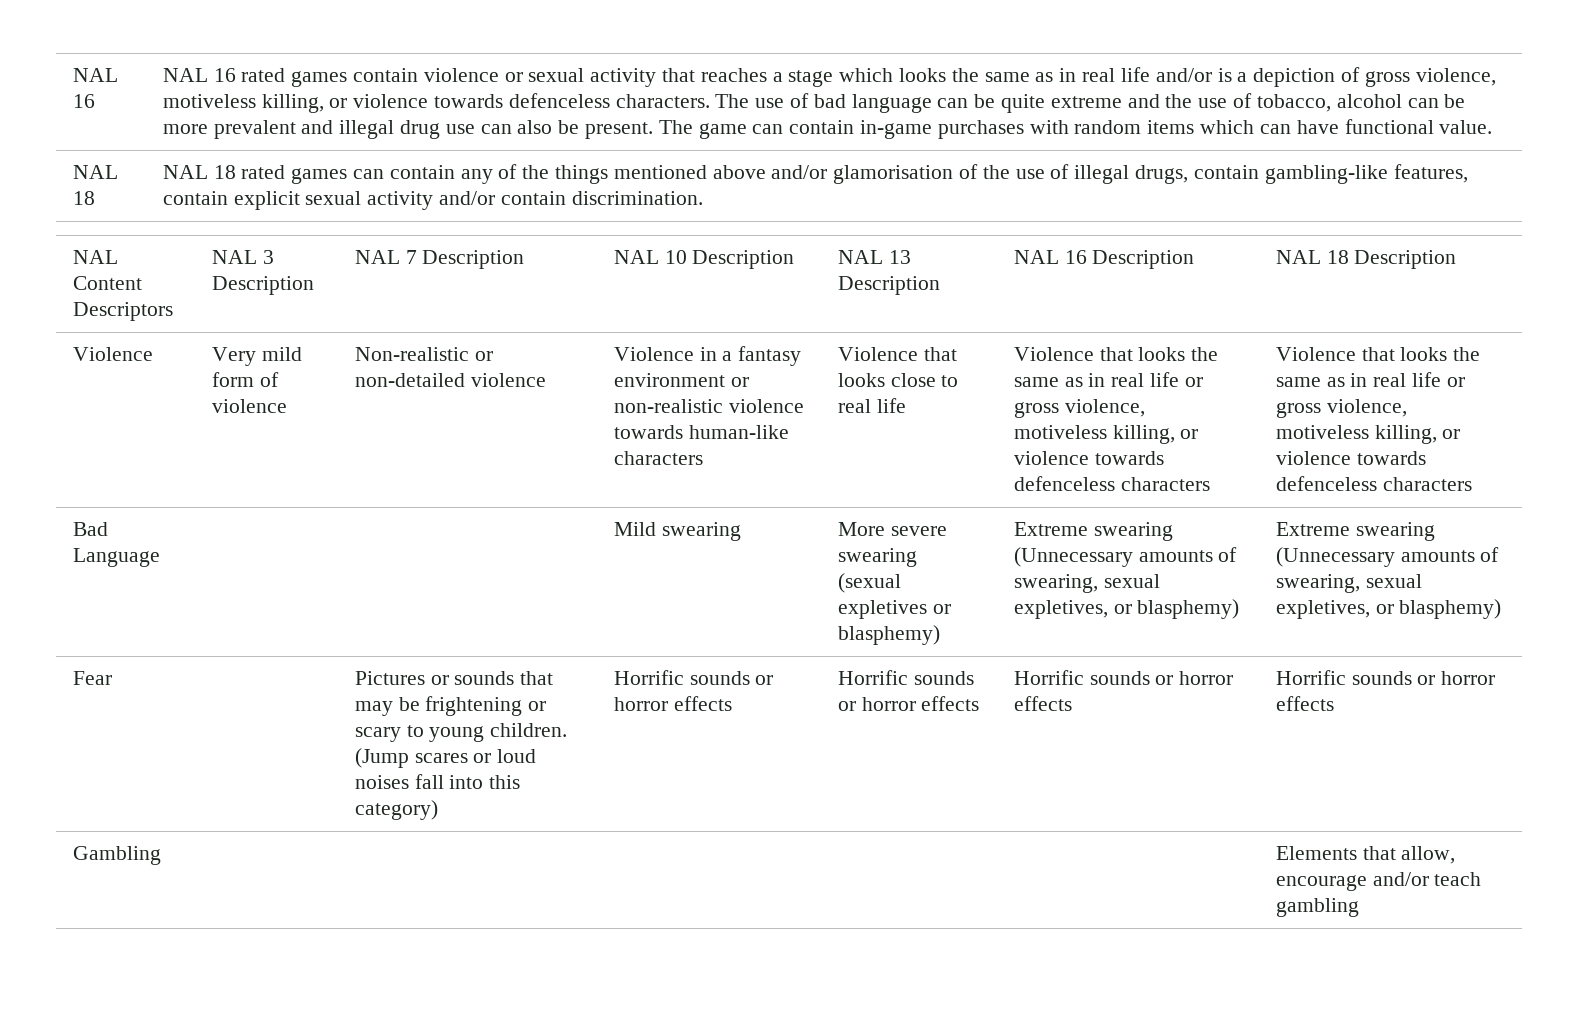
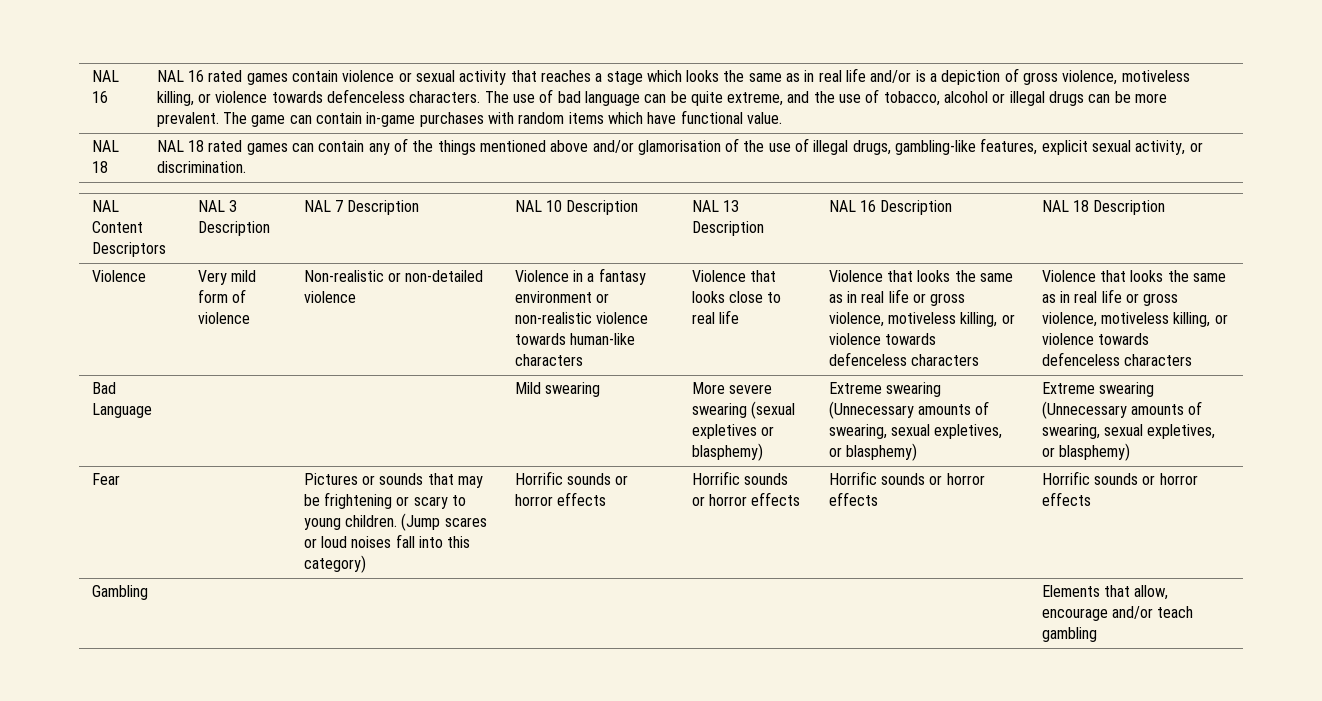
- The use of bad language can be quite extreme and the use of tobacco, alcohol can be more prevalent and illegal drug use can also be present.
+ The use of bad language can be quite extreme, and the use of tobacco, alcohol or illegal drugs can be more prevalent.
- The game can contain in-game purchases with random items which can have functional value.
+ The game can contain in-game purchases with random items which have functional value.
- NAL 18 | NAL 18 rated games can contain any of the things mentioned above and/or glamorisation of the use of illegal drugs, contain gambling-like features, contain explicit sexual activity and/or contain discrimination.
+ NAL 18 | NAL 18 rated games can contain any of the things mentioned above and/or glamorisation of the use of illegal drugs, gambling-like features, explicit sexual activity, or discrimination.

